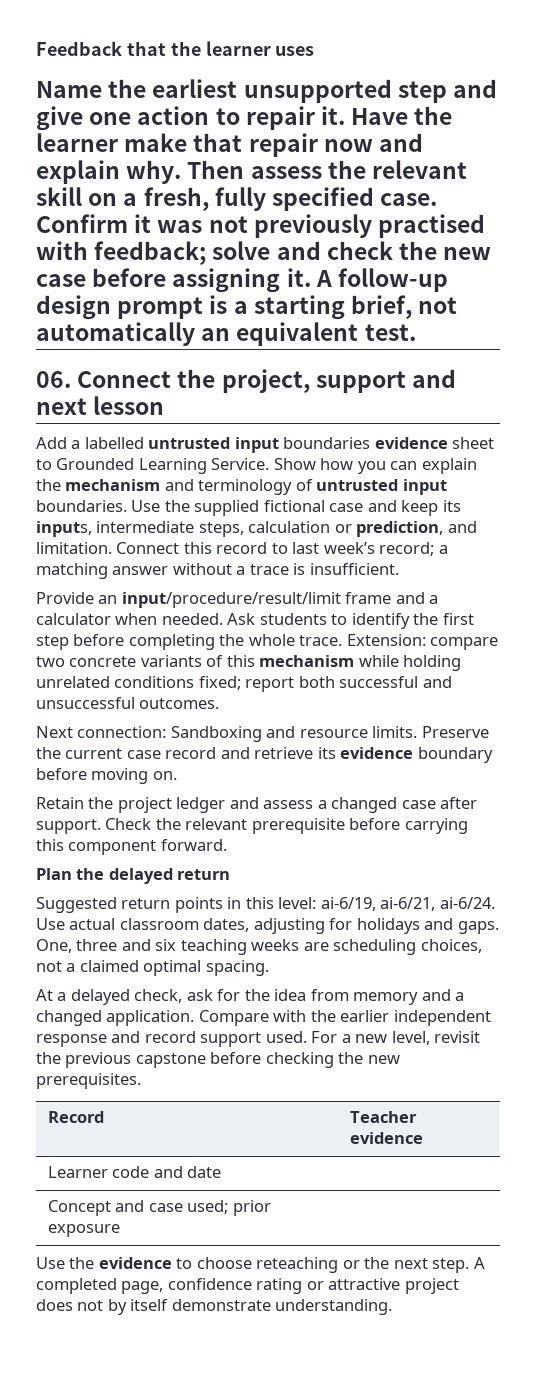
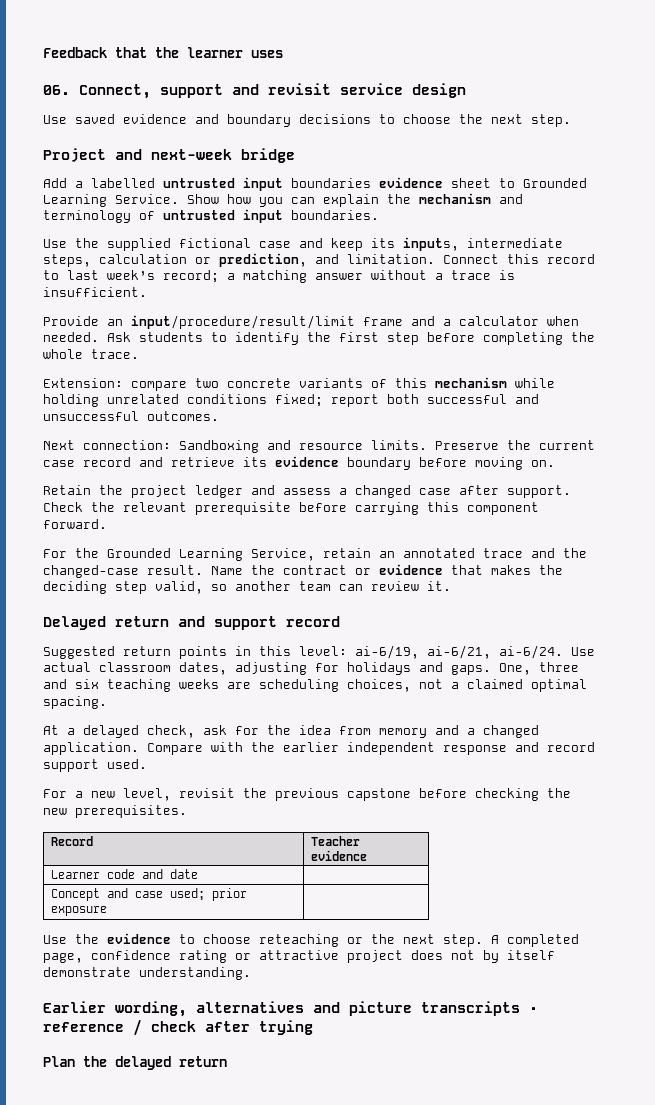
- Name the earliest unsupported step and give one action to repair it. Have the learner make that repair now and explain why. Then assess the relevant skill on a fresh, fully specified case. Confirm it was not previously practised with feedback; solve and check the new case before assigning it. A follow-up design prompt is a starting brief, not automatically an equivalent test.
- 06. Connect the project, support and next lesson
+ 06. Connect, support and revisit service design
+ Use saved evidence and boundary decisions to choose the next step.
+ Project and next-week bridge
- Show how you can explain the mechanism and terminology of untrusted input boundaries. Use the supplied fictional case and keep its inputs, intermediate steps, calculation or prediction, and limitation.
+ Show how you can explain the mechanism and terminology of untrusted input boundaries.
+ Use the supplied fictional case and keep its inputs, intermediate steps, calculation or prediction, and limitation.
- Ask students to identify the first step before completing the whole trace. Extension: compare two concrete variants of this mechanism while holding unrelated conditions fixed; report both successful and unsuccessful outcomes.
+ Ask students to identify the first step before completing the whole trace.
+ Extension: compare two concrete variants of this mechanism while holding unrelated conditions fixed; report both successful and unsuccessful outcomes.
- Plan the delayed return
+ For the Grounded Learning Service, retain an annotated trace and the changed-case result. Name the contract or evidence that makes the deciding step valid, so another team can review it.
+ Delayed return and support record
- Compare with the earlier independent response and record support used. For a new level, revisit the previous capstone before checking the new prerequisites.
+ Compare with the earlier independent response and record support used.
+ For a new level, revisit the previous capstone before checking the new prerequisites.
+ Earlier wording, alternatives and picture transcripts · reference / check after trying
+ Plan the delayed return

